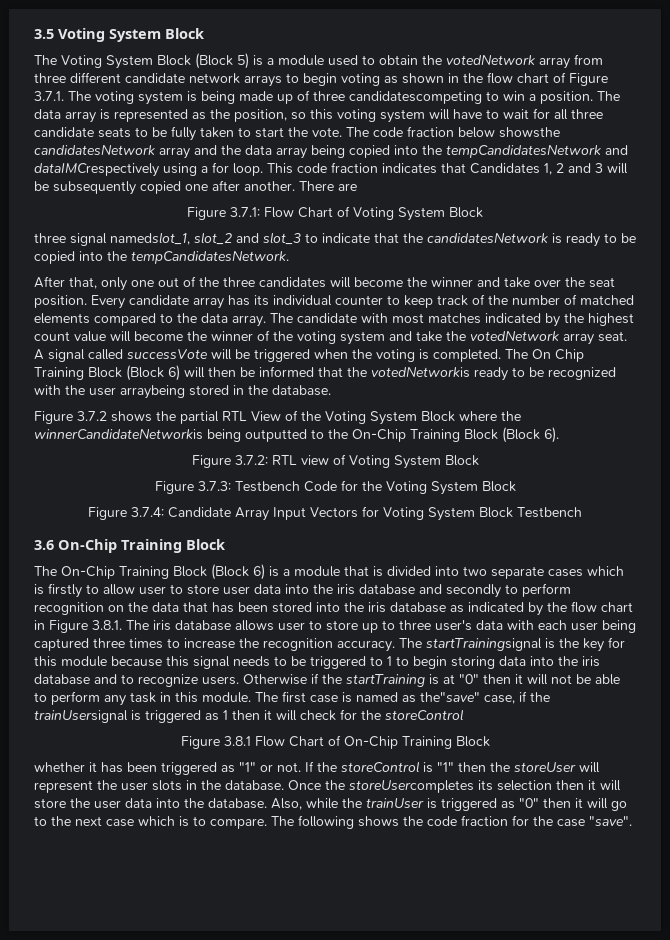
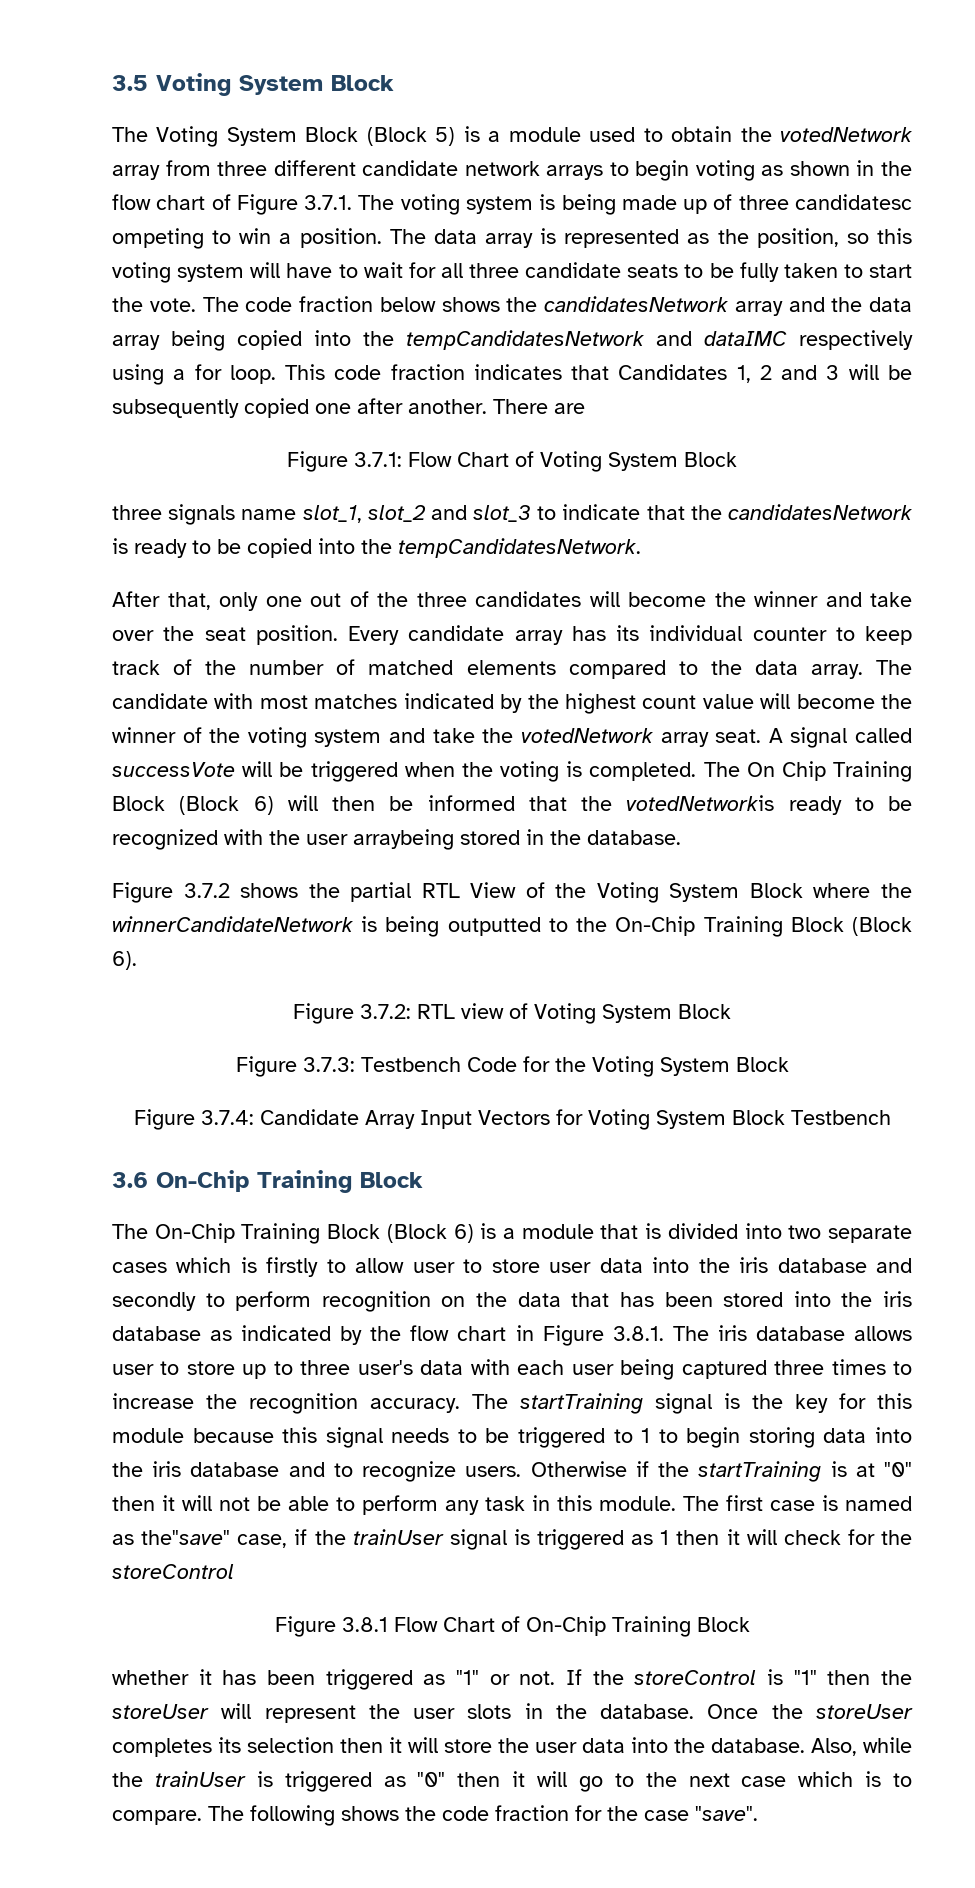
- The Voting System Block (Block 5) is a module used to obtain the votedNetwork array from three different candidate network arrays to begin voting as shown in the flow chart of Figure 3.7.1. The voting system is being made up of three candidatescompeting to win a position.
+ The Voting System Block (Block 5) is a module used to obtain the votedNetwork array from three different candidate network arrays to begin voting as shown in the flow chart of Figure 3.7.1. The voting system is being made up of three candidatesc ompeting to win a position.
- The code fraction below showsthe candidatesNetwork array and the data array being copied into the tempCandidatesNetwork and dataIMCrespectively using a for loop.
+ The code fraction below shows the candidatesNetwork array and the data array being copied into the tempCandidatesNetwork and dataIMC respectively using a for loop.
- three signal namedslot_1, slot_2 and slot_3 to indicate that the candidatesNetwork is ready to be copied into the tempCandidatesNetwork.
+ three signals name slot_1, slot_2 and slot_3 to indicate that the candidatesNetwork is ready to be copied into the tempCandidatesNetwork.
- Figure 3.7.2 shows the partial RTL View of the Voting System Block where the winnerCandidateNetworkis being outputted to the On-Chip Training Block (Block 6).
+ Figure 3.7.2 shows the partial RTL View of the Voting System Block where the winnerCandidateNetwork is being outputted to the On-Chip Training Block (Block 6).
- The startTrainingsignal is the key for this module because this signal needs to be triggered to 1 to begin storing data into the iris database and to recognize users.
+ The startTraining signal is the key for this module because this signal needs to be triggered to 1 to begin storing data into the iris database and to recognize users.
- The first case is named as the"save" case, if the trainUsersignal is triggered as 1 then it will check for the storeControl
+ The first case is named as the"save" case, if the trainUser signal is triggered as 1 then it will check for the storeControl
- Once the storeUsercompletes its selection then it will store the user data into the database.
+ Once the storeUser completes its selection then it will store the user data into the database.

